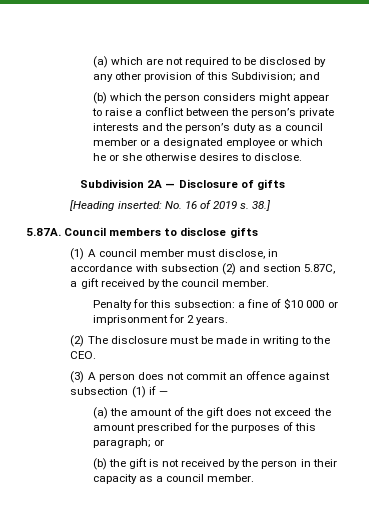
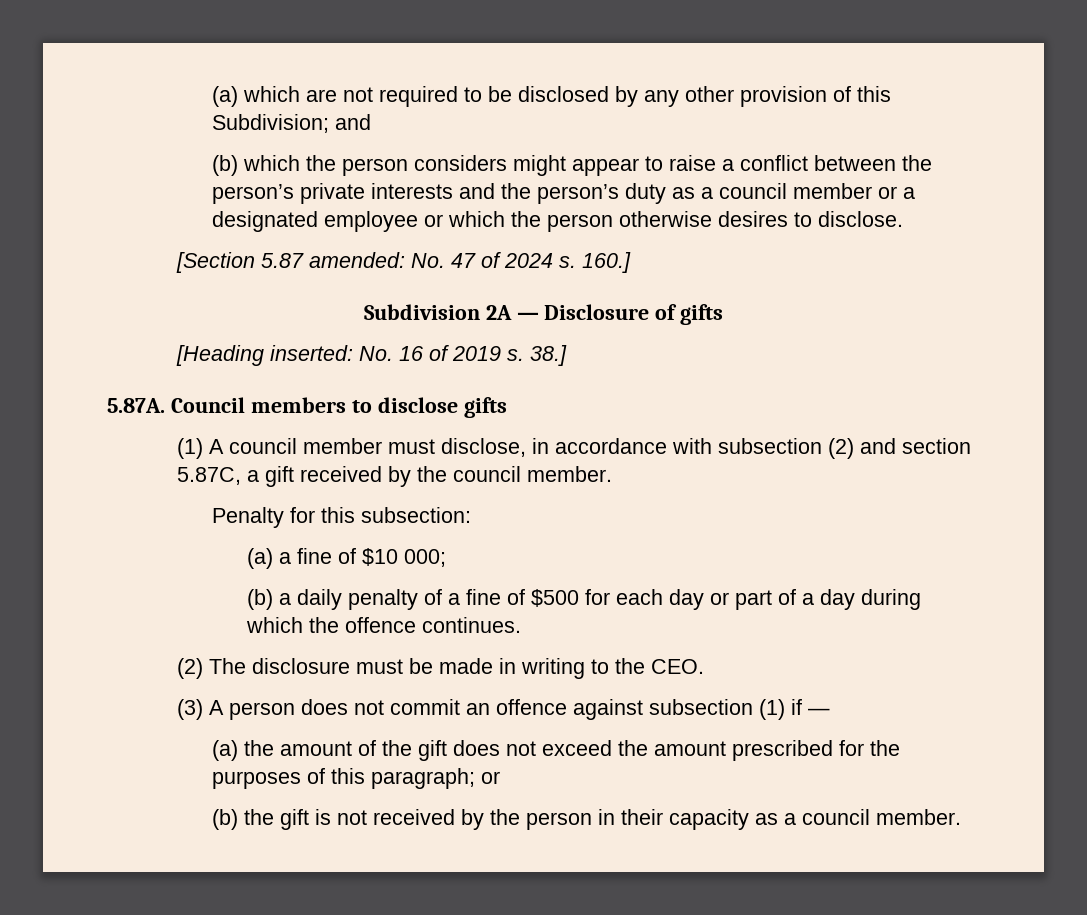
- (b) which the person considers might appear to raise a conflict between the person’s private interests and the person’s duty as a council member or a designated employee or which he or she otherwise desires to disclose.
+ (b) which the person considers might appear to raise a conflict between the person’s private interests and the person’s duty as a council member or a designated employee or which the person otherwise desires to disclose.
+ [Section 5.87 amended: No. 47 of 2024 s. 160.]
- Penalty for this subsection: a fine of $10 000 or imprisonment for 2 years.
+ Penalty for this subsection:
+ (a) a fine of $10 000;
+ (b) a daily penalty of a fine of $500 for each day or part of a day during which the offence continues.

